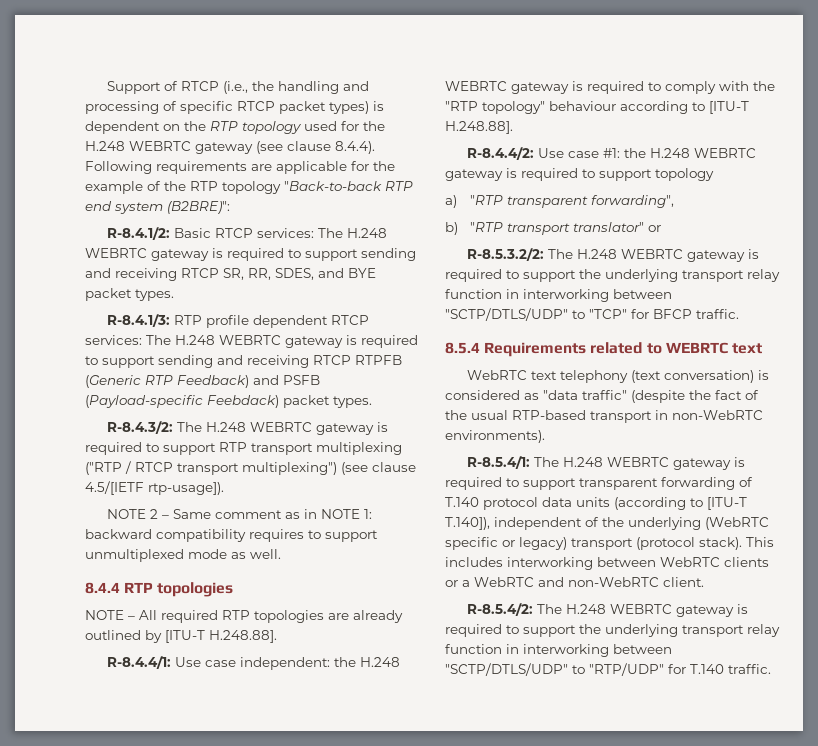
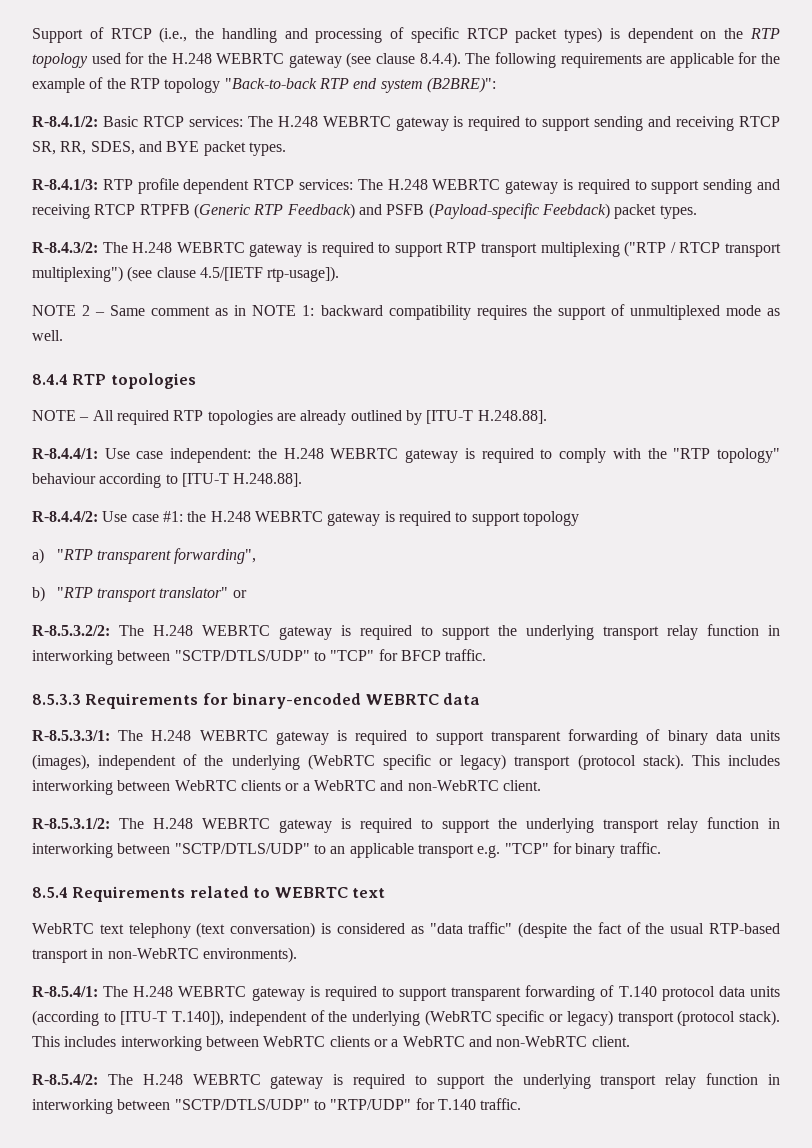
- Support of RTCP (i.e., the handling and processing of specific RTCP packet types) is dependent on the RTP topology used for the H.248 WEBRTC gateway (see clause 8.4.4). Following requirements are applicable for the example of the RTP topology "Back-to-back RTP end system (B2BRE)":
+ Support of RTCP (i.e., the handling and processing of specific RTCP packet types) is dependent on the RTP topology used for the H.248 WEBRTC gateway (see clause 8.4.4). The following requirements are applicable for the example of the RTP topology "Back-to-back RTP end system (B2BRE)":
- NOTE 2 – Same comment as in NOTE 1: backward compatibility requires to support unmultiplexed mode as well.
+ NOTE 2 – Same comment as in NOTE 1: backward compatibility requires the support of unmultiplexed mode as well.
+ 8.5.3.3 Requirements for binary-encoded WEBRTC data
+ R-8.5.3.3/1: The H.248 WEBRTC gateway is required to support transparent forwarding of binary data units (images), independent of the underlying (WebRTC specific or legacy) transport (protocol stack). This includes interworking between WebRTC clients or a WebRTC and non-WebRTC client.
+ R-8.5.3.1/2: The H.248 WEBRTC gateway is required to support the underlying transport relay function in interworking between "SCTP/DTLS/UDP" to an applicable transport e.g. "TCP" for binary traffic.

